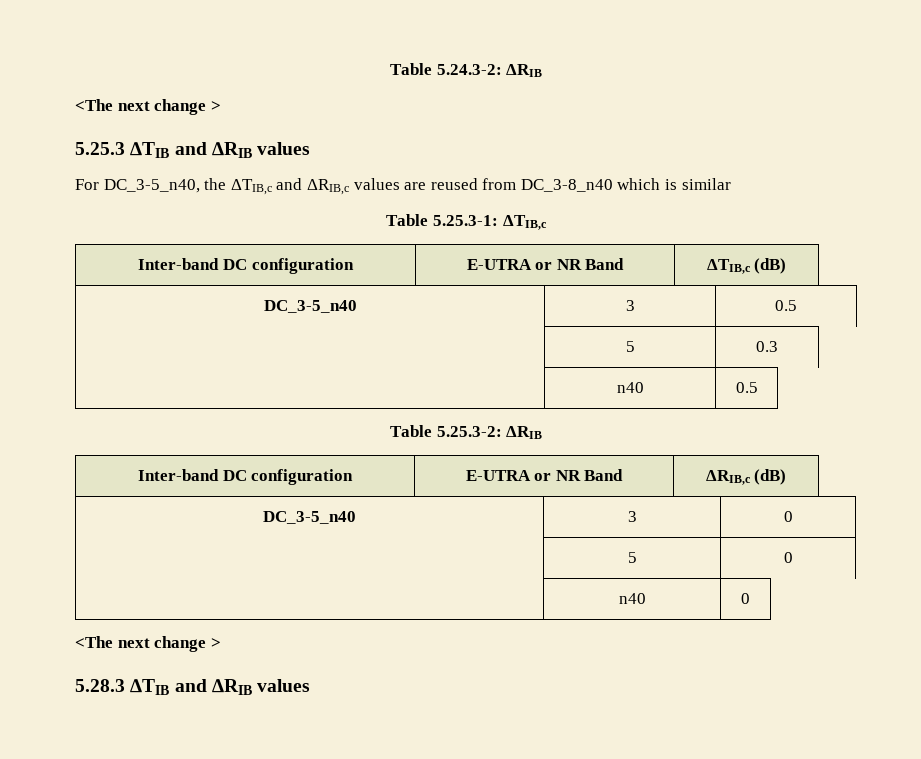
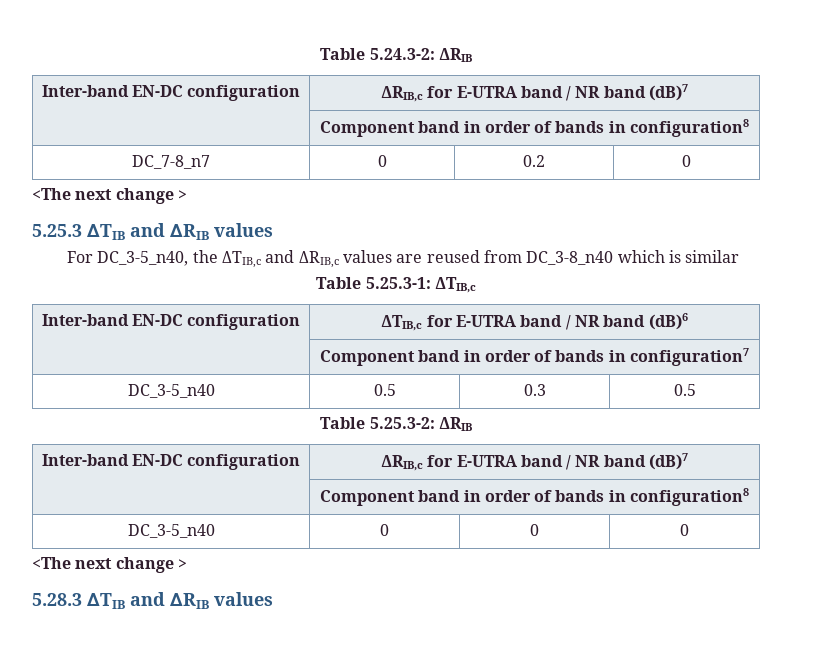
  Table 5.24.3-2: ΔRIB
+ Inter-band EN-DC configuration | ΔRIB,c for E-UTRA band / NR band (dB)7
+ | Component band in order of bands in configuration8
+ DC_7-8_n7 | 0 | 0.2 | 0
- Inter-band DC configuration | E-UTRA or NR Band | ΔTIB,c (dB)
- DC_3-5_n40 | 3 | 0.5
- | 5 | 0.3
- | n40 | 0.5
+ Inter-band EN-DC configuration | ΔTIB,c for E-UTRA band / NR band (dB)6
+ | Component band in order of bands in configuration7
+ DC_3-5_n40 | 0.5 | 0.3 | 0.5
  Table 5.25.3-2: ΔRIB
- Inter-band DC configuration | E-UTRA or NR Band | ΔRIB,c (dB)
- DC_3-5_n40 | 3 | 0
- | 5 | 0
- | n40 | 0
+ Inter-band EN-DC configuration | ΔRIB,c for E-UTRA band / NR band (dB)7
+ | Component band in order of bands in configuration8
+ DC_3-5_n40 | 0 | 0 | 0

